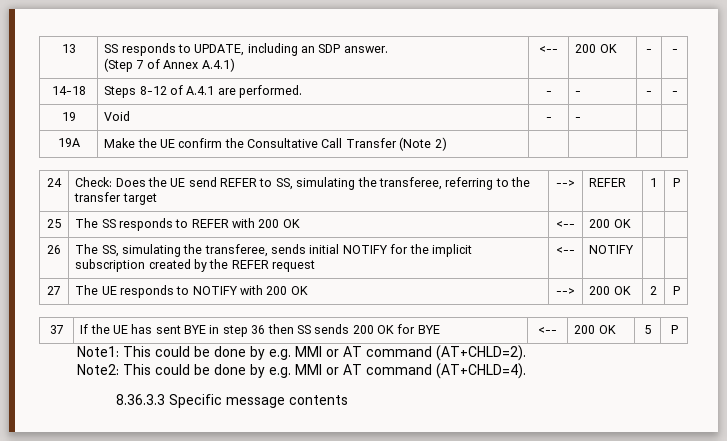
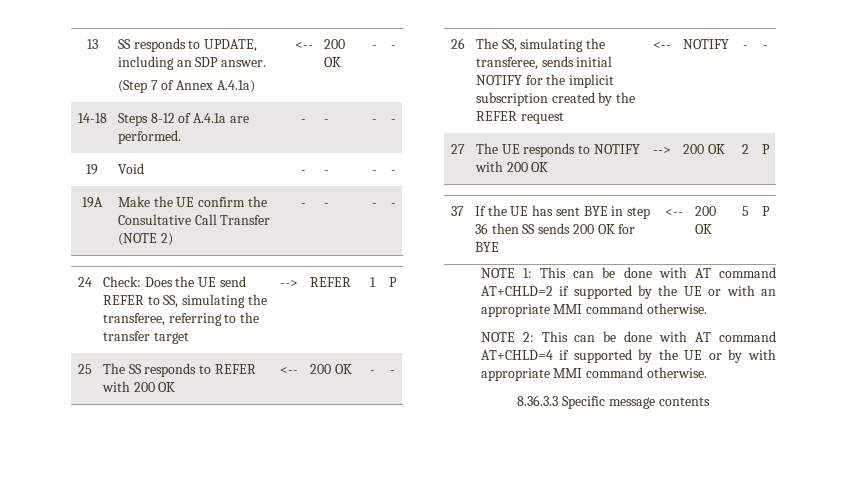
  13 | SS responds to UPDATE, including an SDP answer.
- (Step 7 of Annex A.4.1) | <-- | 200 OK | - | -
+ (Step 7 of Annex A.4.1a) | <-- | 200 OK | - | -
- 14-18 | Steps 8-12 of A.4.1 are performed. | - | - | - | -
+ 14-18 | Steps 8-12 of A.4.1a are performed. | - | - | - | -
- 19 | Void | - | - | |
+ 19 | Void | - | - | - | -
- 19A | Make the UE confirm the Consultative Call Transfer (Note 2) | | | |
+ 19A | Make the UE confirm the Consultative Call Transfer (NOTE 2) | - | - | - | -
- 25 | The SS responds to REFER with 200 OK | <-- | 200 OK | |
+ 25 | The SS responds to REFER with 200 OK | <-- | 200 OK | - | -
- 26 | The SS, simulating the transferee, sends initial NOTIFY for the implicit subscription created by the REFER request | <-- | NOTIFY | |
+ 26 | The SS, simulating the transferee, sends initial NOTIFY for the implicit subscription created by the REFER request | <-- | NOTIFY | - | -
- Note1: This could be done by e.g. MMI or AT command (AT+CHLD=2).
- Note2: This could be done by e.g. MMI or AT command (AT+CHLD=4).
+ NOTE 1: This can be done with AT command AT+CHLD=2 if supported by the UE or with an appropriate MMI command otherwise.
+ NOTE 2: This can be done with AT command AT+CHLD=4 if supported by the UE or by with appropriate MMI command otherwise.

